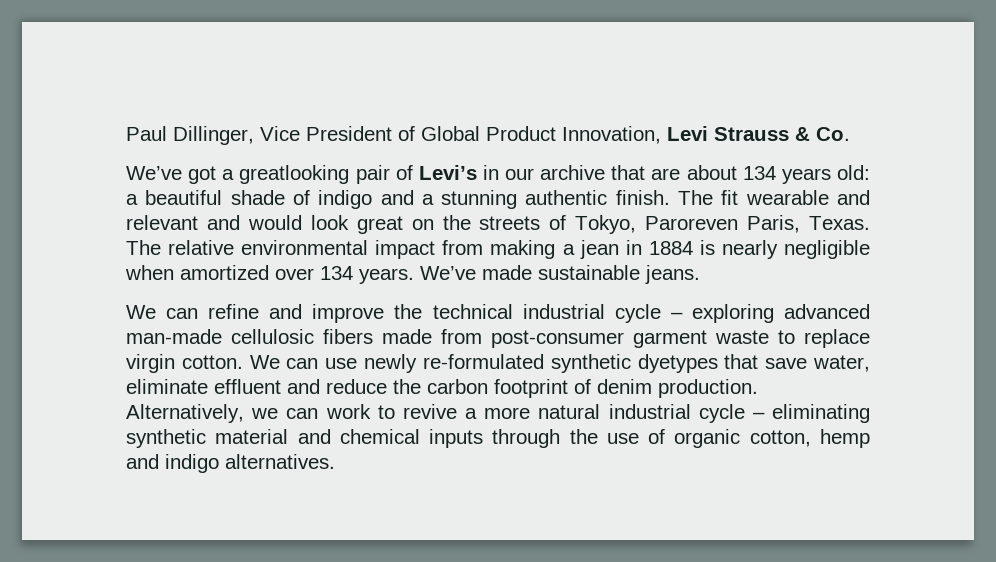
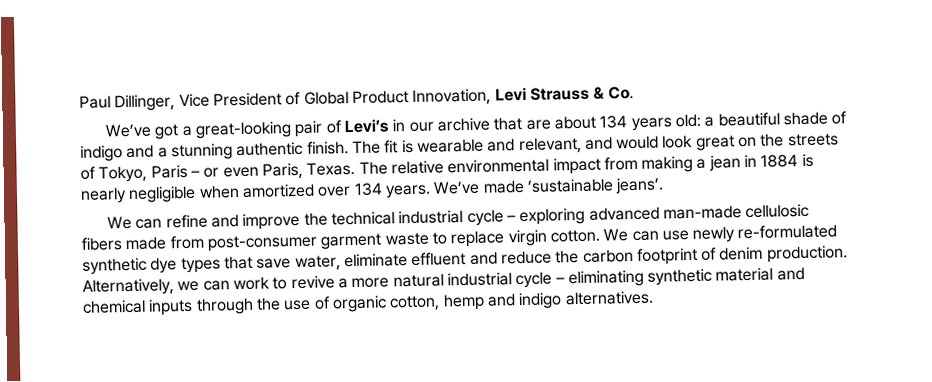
- We’ve got a greatlooking pair of Levi’s in our archive that are about 134 years old: a beautiful shade of indigo and a stunning authentic finish.
+ We’ve got a great-looking pair of Levi’s in our archive that are about 134 years old: a beautiful shade of indigo and a stunning authentic finish.
- The fit wearable and relevant and would look great on the streets of Tokyo, Paroreven Paris, Texas.
+ The fit is wearable and relevant, and would look great on the streets of Tokyo, Paris – or even Paris, Texas.
- We’ve made sustainable jeans.
+ We’ve made ‘sustainable jeans’.
- We can use newly re-formulated synthetic dyetypes that save water, eliminate effluent and reduce the carbon footprint of denim production.
+ We can use newly re-formulated synthetic dye types that save water, eliminate effluent and reduce the carbon footprint of denim production.

